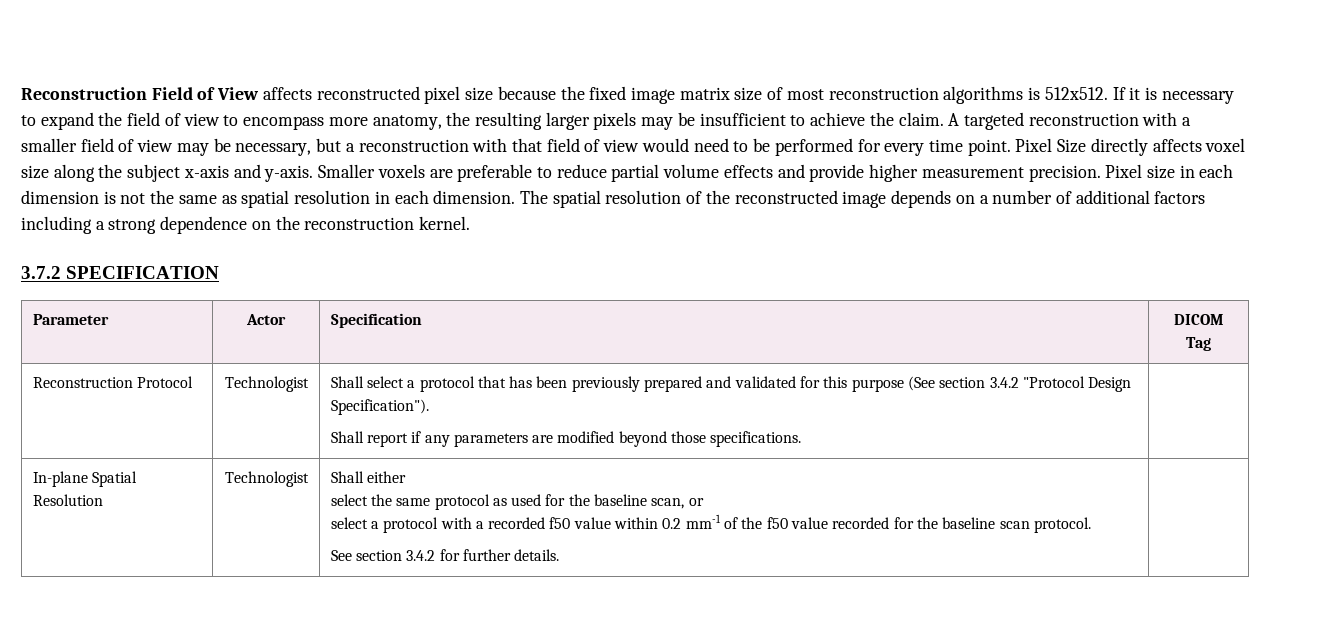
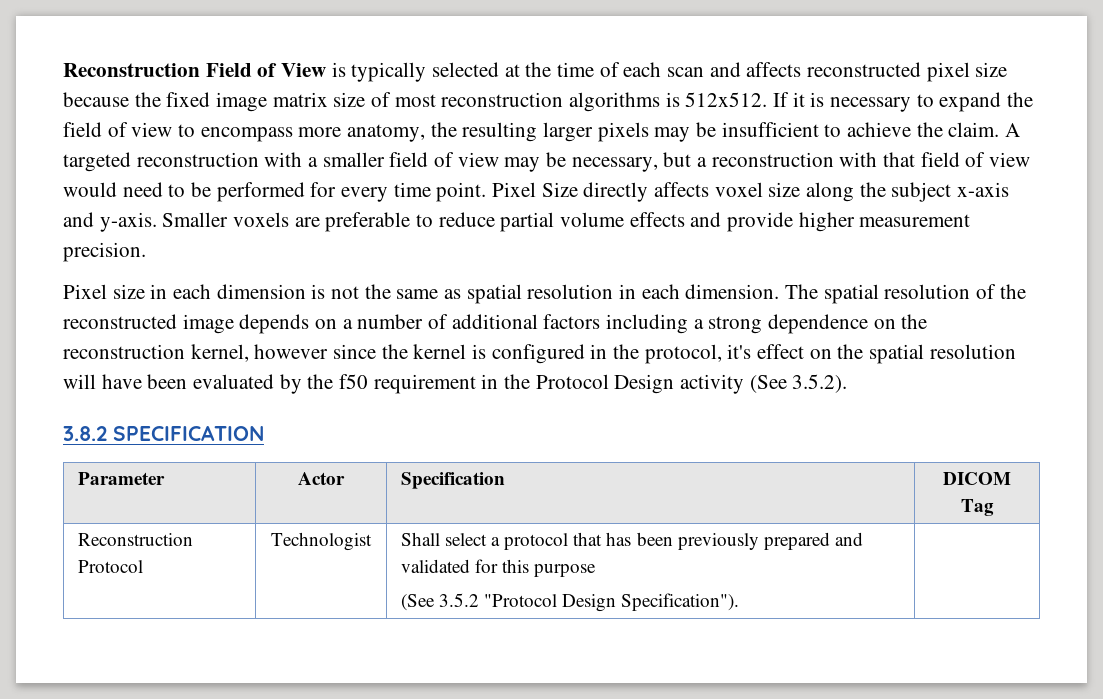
- Reconstruction Field of View affects reconstructed pixel size because the fixed image matrix size of most reconstruction algorithms is 512x512.
+ Reconstruction Field of View is typically selected at the time of each scan and affects reconstructed pixel size because the fixed image matrix size of most reconstruction algorithms is 512x512.
- Smaller voxels are preferable to reduce partial volume effects and provide higher measurement precision. Pixel size in each dimension is not the same as spatial resolution in each dimension.
+ Smaller voxels are preferable to reduce partial volume effects and provide higher measurement precision.
+ Pixel size in each dimension is not the same as spatial resolution in each dimension.
- The spatial resolution of the reconstructed image depends on a number of additional factors including a strong dependence on the reconstruction kernel.
- 3.7.2 SPECIFICATION
+ The spatial resolution of the reconstructed image depends on a number of additional factors including a strong dependence on the reconstruction kernel, however since the kernel is configured in the protocol, it's effect on the spatial resolution will have been evaluated by the f50 requirement in the Protocol Design activity (See 3.5.2).
+ 3.8.2 SPECIFICATION
- Reconstruction Protocol | Technologist | Shall select a protocol that has been previously prepared and validated for this purpose (See section 3.4.2 "Protocol Design Specification").
- Shall report if any parameters are modified beyond those specifications. |
- In-plane Spatial Resolution | Technologist | Shall either
- select the same protocol as used for the baseline scan, or
- select a protocol with a recorded f50 value within 0.2 mm-1 of the f50 value recorded for the baseline scan protocol.
- See section 3.4.2 for further details.
+ Reconstruction Protocol | Technologist | Shall select a protocol that has been previously prepared and validated for this purpose
+ (See 3.5.2 "Protocol Design Specification"). |

